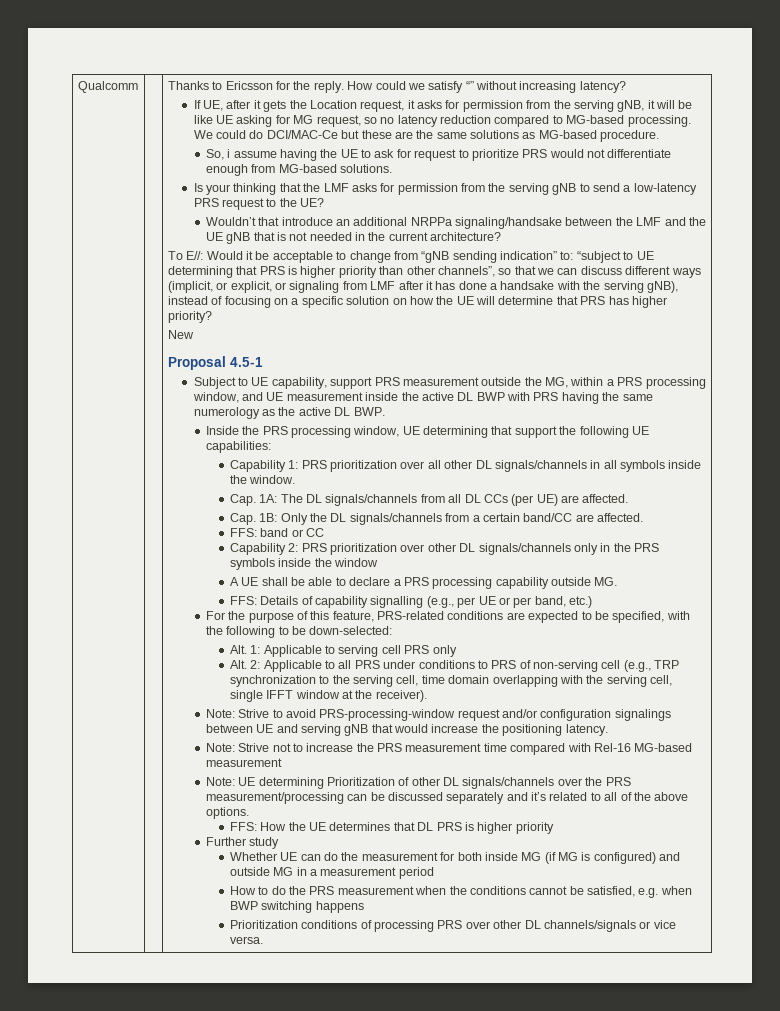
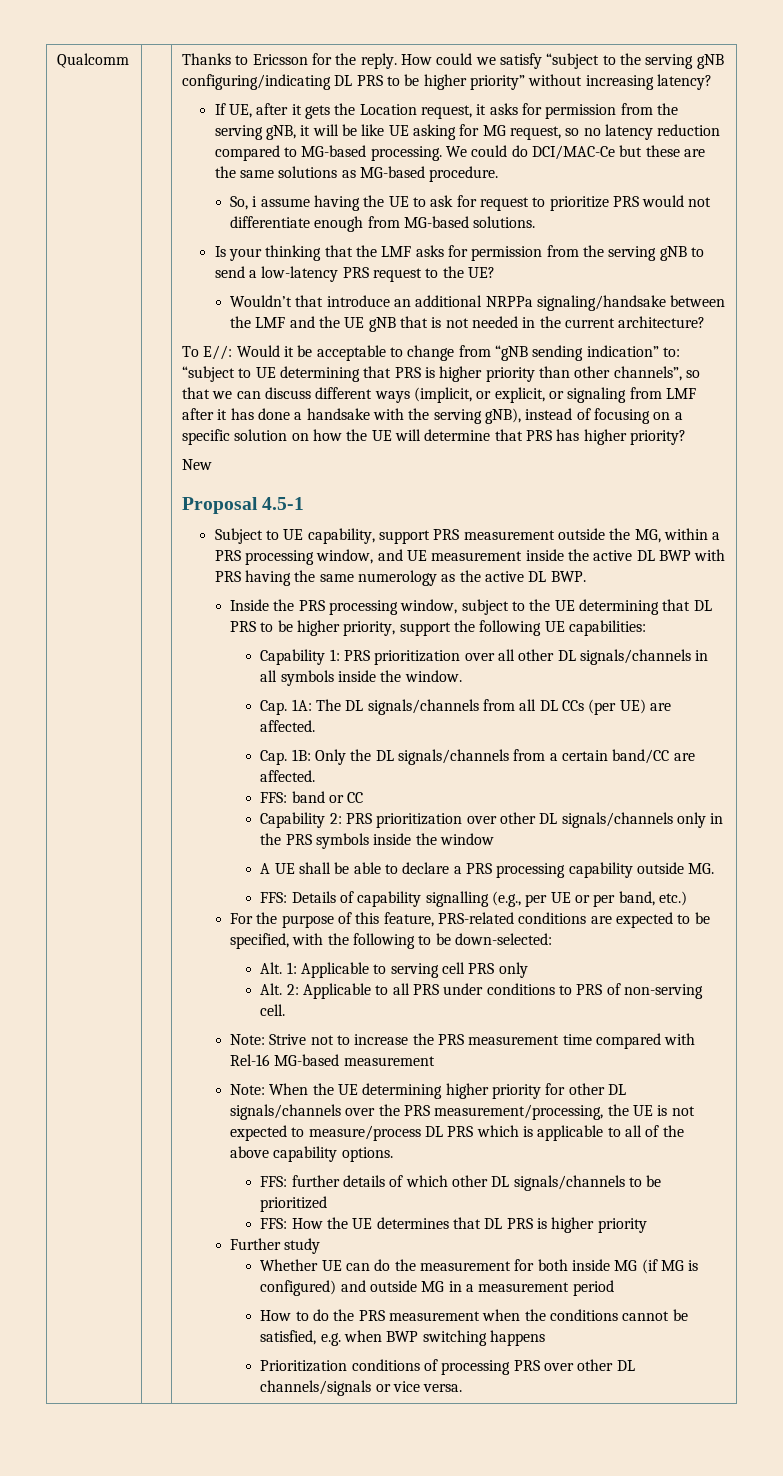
- How could we satisfy “” without increasing latency?
+ How could we satisfy “subject to the serving gNB configuring/indicating DL PRS to be higher priority” without increasing latency?
- Inside the PRS processing window, UE determining that support the following UE capabilities:
+ Inside the PRS processing window, subject to the UE determining that DL PRS to be higher priority, support the following UE capabilities:
- Alt. 2: Applicable to all PRS under conditions to PRS of non-serving cell (e.g., TRP synchronization to the serving cell, time domain overlapping with the serving cell, single IFFT window at the receiver).
- Note: Strive to avoid PRS-processing-window request and/or configuration signalings between UE and serving gNB that would increase the positioning latency.
+ Alt. 2: Applicable to all PRS under conditions to PRS of non-serving cell.
- Note: UE determining Prioritization of other DL signals/channels over the PRS measurement/processing can be discussed separately and it’s related to all of the above options.
+ Note: When the UE determining higher priority for other DL signals/channels over the PRS measurement/processing, the UE is not expected to measure/process DL PRS which is applicable to all of the above capability options.
+ FFS: further details of which other DL signals/channels to be prioritized

